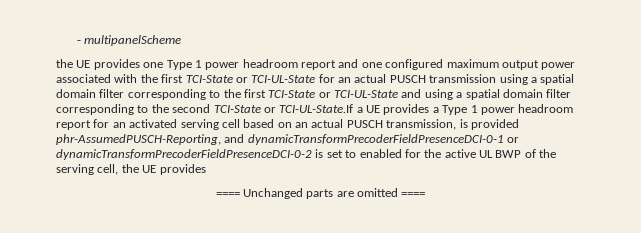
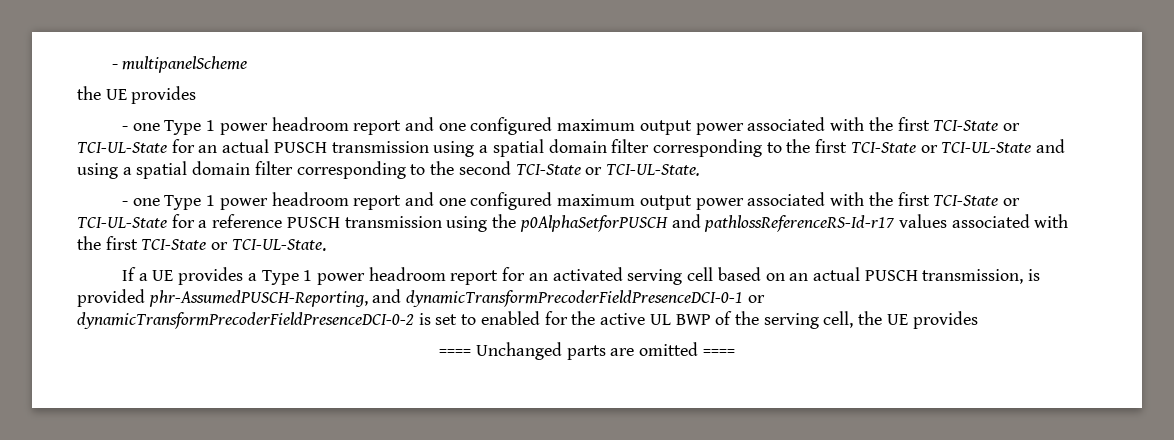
  - multipanelScheme
- the UE provides one Type 1 power headroom report and one configured maximum output power associated with the first TCI-State or TCI-UL-State for an actual PUSCH transmission using a spatial domain filter corresponding to the first TCI-State or TCI-UL-State and using a spatial domain filter corresponding to the second TCI-State or TCI-UL-State.If a UE provides a Type 1 power headroom report for an activated serving cell based on an actual PUSCH transmission, is provided phr-AssumedPUSCH-Reporting, and dynamicTransformPrecoderFieldPresenceDCI-0-1 or dynamicTransformPrecoderFieldPresenceDCI-0-2 is set to enabled for the active UL BWP of the serving cell, the UE provides
+ the UE provides
+ - one Type 1 power headroom report and one configured maximum output power associated with the first TCI-State or TCI-UL-State for an actual PUSCH transmission using a spatial domain filter corresponding to the first TCI-State or TCI-UL-State and using a spatial domain filter corresponding to the second TCI-State or TCI-UL-State.
+ - one Type 1 power headroom report and one configured maximum output power associated with the first TCI-State or TCI-UL-State for a reference PUSCH transmission using the p0AlphaSetforPUSCH and pathlossReferenceRS-Id-r17 values associated with the first TCI-State or TCI-UL-State.
+ If a UE provides a Type 1 power headroom report for an activated serving cell based on an actual PUSCH transmission, is provided phr-AssumedPUSCH-Reporting, and dynamicTransformPrecoderFieldPresenceDCI-0-1 or dynamicTransformPrecoderFieldPresenceDCI-0-2 is set to enabled for the active UL BWP of the serving cell, the UE provides

